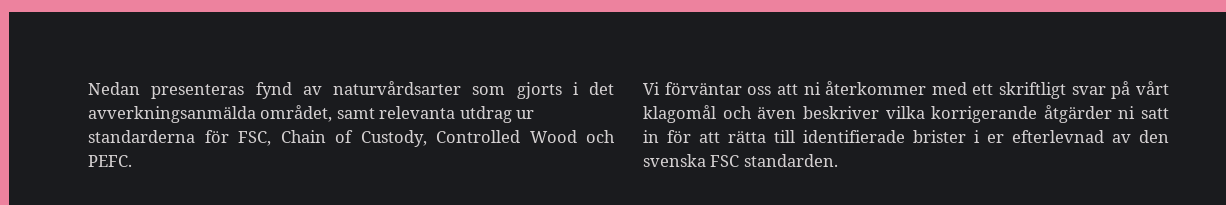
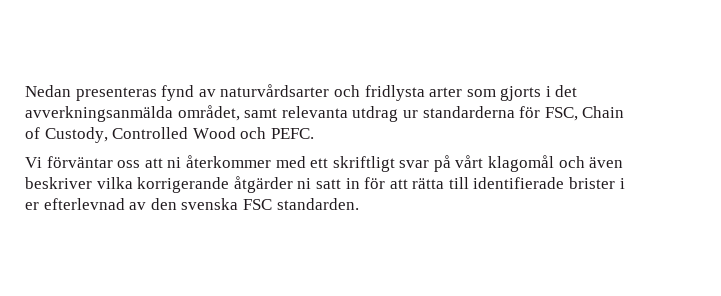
- Nedan presenteras fynd av naturvårdsarter som gjorts i det avverkningsanmälda området, samt relevanta utdrag ur standarderna för FSC, Chain of Custody, Controlled Wood och PEFC.
+ Nedan presenteras fynd av naturvårdsarter och fridlysta arter som gjorts i det avverkningsanmälda området, samt relevanta utdrag ur standarderna för FSC, Chain of Custody, Controlled Wood och PEFC.

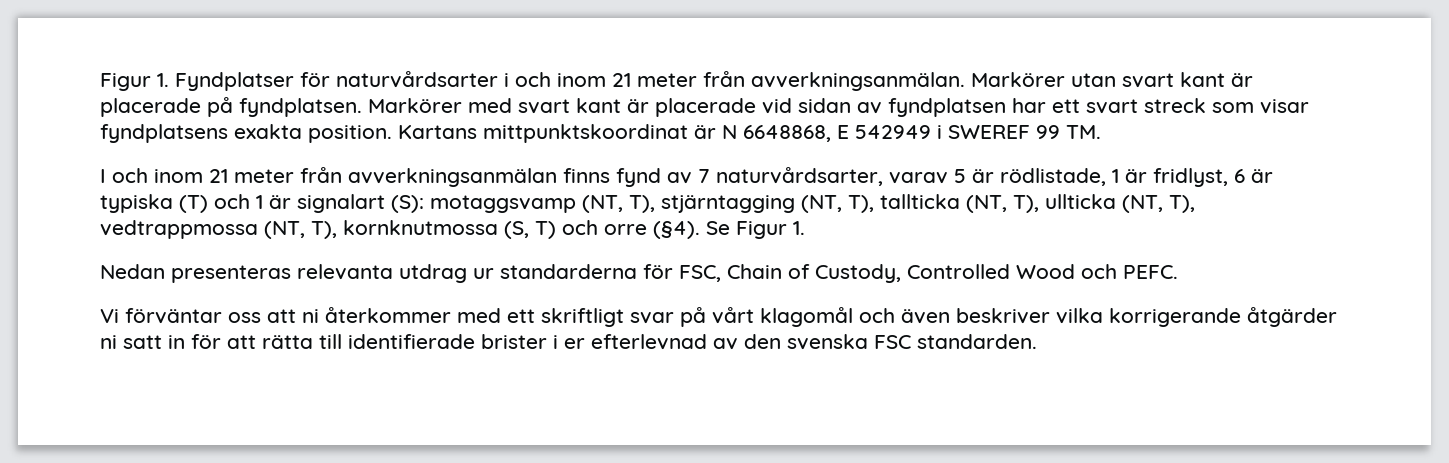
- Nedan presenteras fynd av naturvårdsarter och fridlysta arter som gjorts i det avverkningsanmälda området, samt relevanta utdrag ur standarderna för FSC, Chain of Custody, Controlled Wood och PEFC.
+ Figur 1. Fyndplatser för naturvårdsarter i och inom 21 meter från avverkningsanmälan. Markörer utan svart kant är placerade på fyndplatsen. Markörer med svart kant är placerade vid sidan av fyndplatsen har ett svart streck som visar fyndplatsens exakta position. Kartans mittpunktskoordinat är N 6648868, E 542949 i SWEREF 99 TM.
+ I och inom 21 meter från avverkningsanmälan finns fynd av 7 naturvårdsarter, varav 5 är rödlistade, 1 är fridlyst, 6 är typiska (T) och 1 är signalart (S): motaggsvamp (NT, T), stjärntagging (NT, T), tallticka (NT, T), ullticka (NT, T), vedtrappmossa (NT, T), kornknutmossa (S, T) och orre (§4). Se Figur 1.
+ Nedan presenteras relevanta utdrag ur standarderna för FSC, Chain of Custody, Controlled Wood och PEFC.

